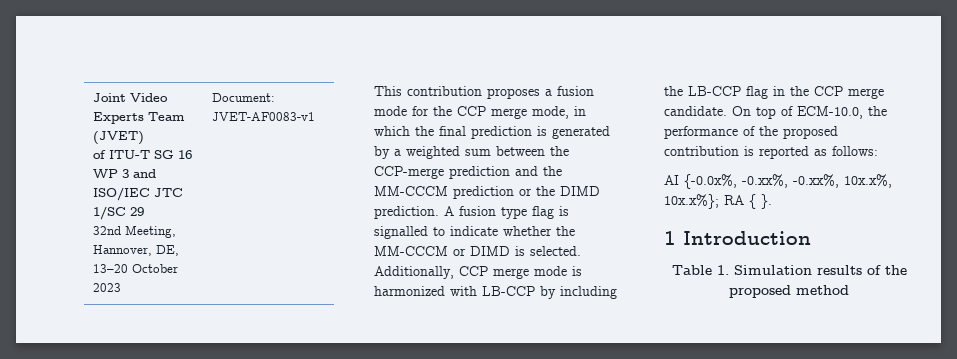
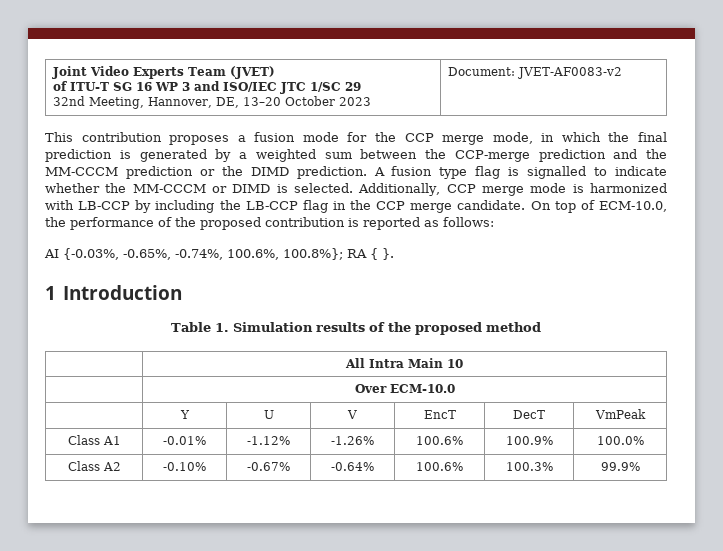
  Joint Video Experts Team (JVET)
  of ITU-T SG 16 WP 3 and ISO/IEC JTC 1/SC 29
- 32nd Meeting, Hannover, DE, 13–20 October 2023 | Document: JVET-AF0083-v1
+ 32nd Meeting, Hannover, DE, 13–20 October 2023 | Document: JVET-AF0083-v2
- AI {-0.0x%, -0.xx%, -0.xx%, 10x.x%, 10x.x%}; RA { }.
+ AI {-0.03%, -0.65%, -0.74%, 100.6%, 100.8%}; RA { }.
+ | All Intra Main 10
+ | Over ECM-10.0
+ | Y | U | V | EncT | DecT | VmPeak
+ Class A1 | -0.01% | -1.12% | -1.26% | 100.6% | 100.9% | 100.0%
+ Class A2 | -0.10% | -0.67% | -0.64% | 100.6% | 100.3% | 99.9%

